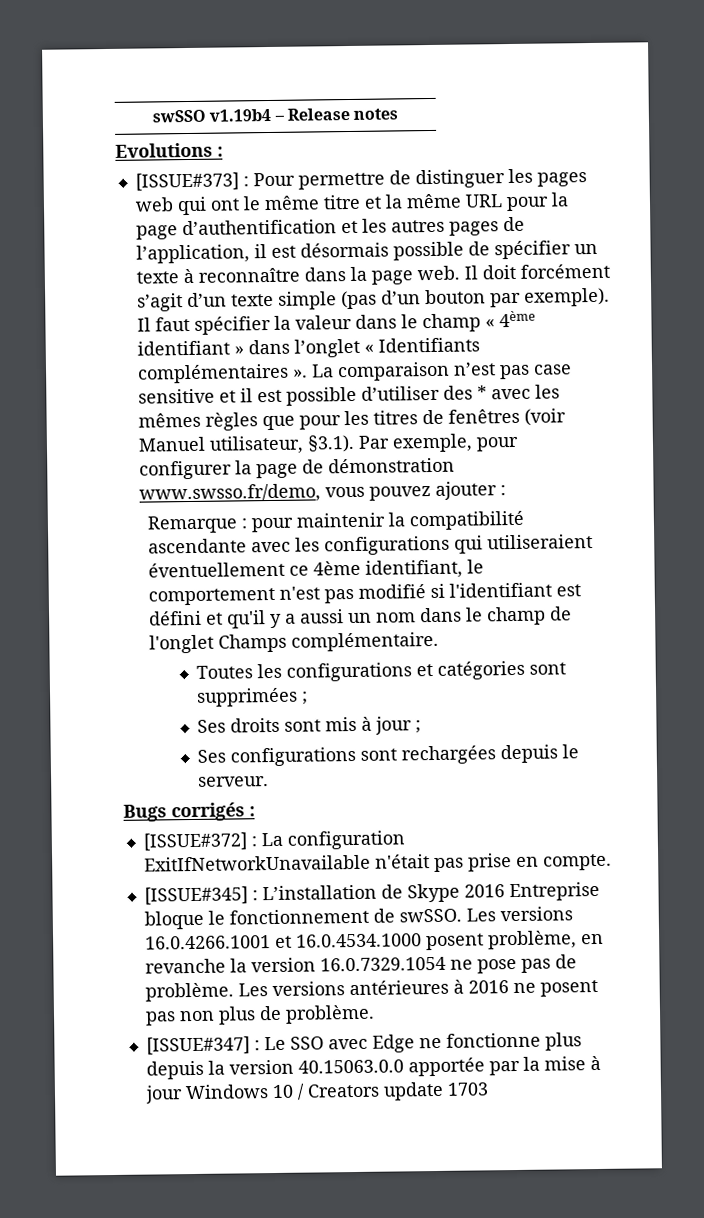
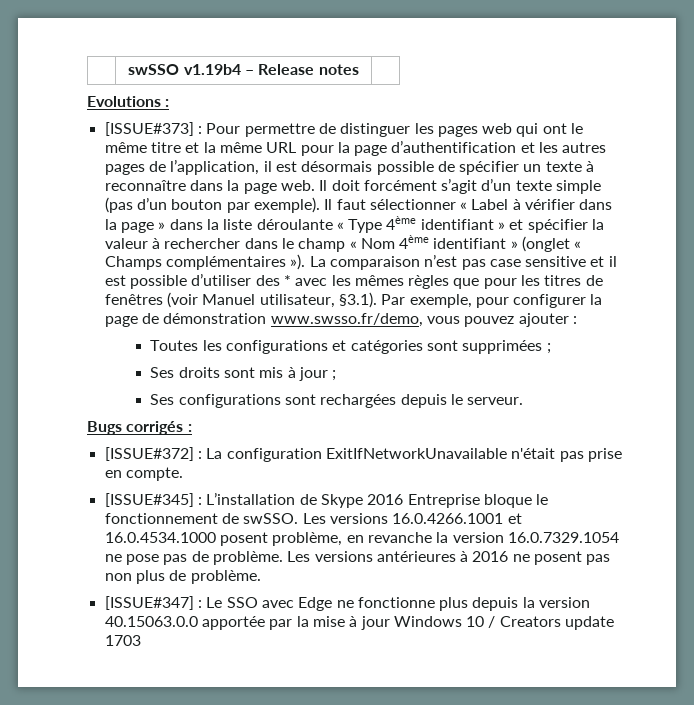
- Il faut spécifier la valeur dans le champ « 4ème identifiant » dans l’onglet « Identifiants complémentaires ».
+ Il faut sélectionner « Label à vérifier dans la page » dans la liste déroulante « Type 4ème identifiant » et spécifier la valeur à rechercher dans le champ « Nom 4ème identifiant » (onglet « Champs complémentaires »).
- Remarque : pour maintenir la compatibilité ascendante avec les configurations qui utiliseraient éventuellement ce 4ème identifiant, le comportement n'est pas modifié si l'identifiant est défini et qu'il y a aussi un nom dans le champ de l'onglet Champs complémentaire.

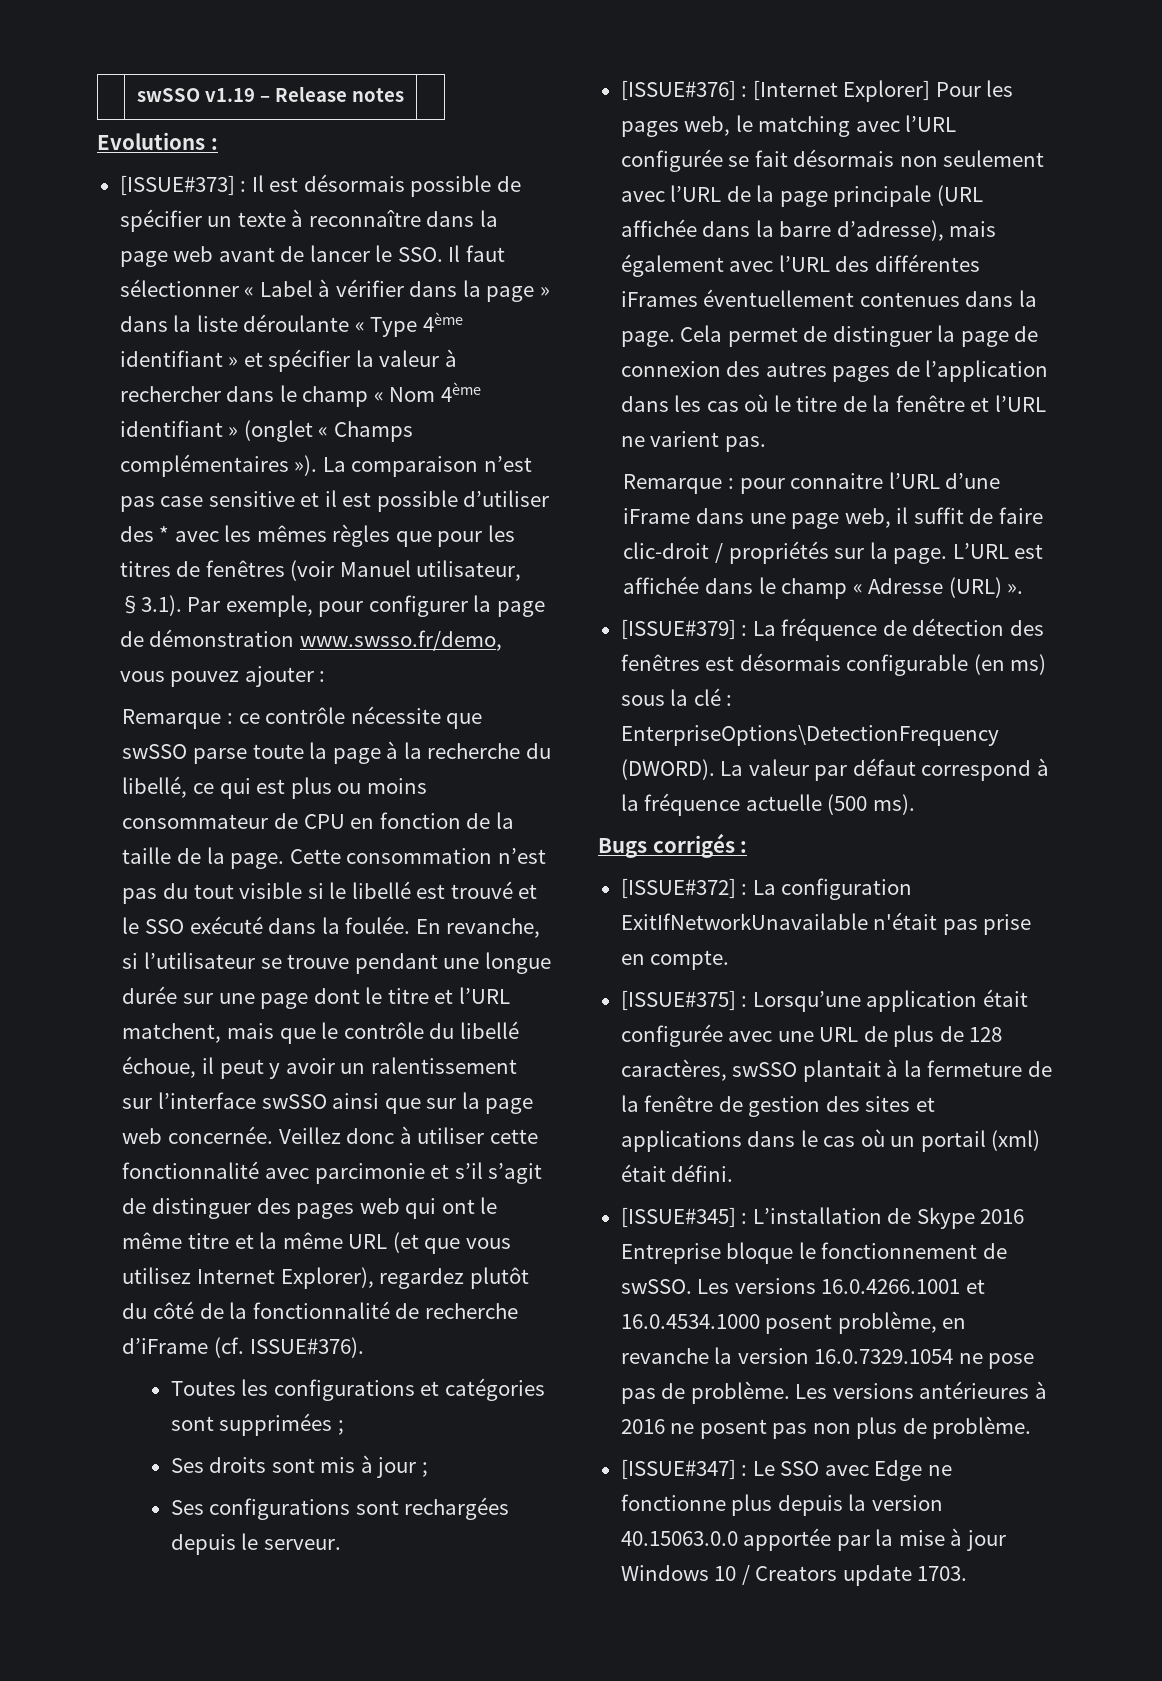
- | swSSO v1.19b4 – Release notes |
+ | swSSO v1.19 – Release notes |
- [ISSUE#373] : Pour permettre de distinguer les pages web qui ont le même titre et la même URL pour la page d’authentification et les autres pages de l’application, il est désormais possible de spécifier un texte à reconnaître dans la page web. Il doit forcément s’agit d’un texte simple (pas d’un bouton par exemple). Il faut sélectionner « Label à vérifier dans la page » dans la liste déroulante « Type 4ème identifiant » et spécifier la valeur à rechercher dans le champ « Nom 4ème identifiant » (onglet « Champs complémentaires »).
+ [ISSUE#373] : Il est désormais possible de spécifier un texte à reconnaître dans la page web avant de lancer le SSO. Il faut sélectionner « Label à vérifier dans la page » dans la liste déroulante « Type 4ème identifiant » et spécifier la valeur à rechercher dans le champ « Nom 4ème identifiant » (onglet « Champs complémentaires »).
+ Remarque : ce contrôle nécessite que swSSO parse toute la page à la recherche du libellé, ce qui est plus ou moins consommateur de CPU en fonction de la taille de la page. Cette consommation n’est pas du tout visible si le libellé est trouvé et le SSO exécuté dans la foulée. En revanche, si l’utilisateur se trouve pendant une longue durée sur une page dont le titre et l’URL matchent, mais que le contrôle du libellé échoue, il peut y avoir un ralentissement sur l’interface swSSO ainsi que sur la page web concernée. Veillez donc à utiliser cette fonctionnalité avec parcimonie et s’il s’agit de distinguer des pages web qui ont le même titre et la même URL (et que vous utilisez Internet Explorer), regardez plutôt du côté de la fonctionnalité de recherche d’iFrame (cf. ISSUE#376).
+ [ISSUE#376] : [Internet Explorer] Pour les pages web, le matching avec l’URL configurée se fait désormais non seulement avec l’URL de la page principale (URL affichée dans la barre d’adresse), mais également avec l’URL des différentes iFrames éventuellement contenues dans la page. Cela permet de distinguer la page de connexion des autres pages de l’application dans les cas où le titre de la fenêtre et l’URL ne varient pas.
+ Remarque : pour connaitre l’URL d’une iFrame dans une page web, il suffit de faire clic-droit / propriétés sur la page. L’URL est affichée dans le champ « Adresse (URL) ».
+ [ISSUE#379] : La fréquence de détection des fenêtres est désormais configurable (en ms) sous la clé : EnterpriseOptions\DetectionFrequency (DWORD). La valeur par défaut correspond à la fréquence actuelle (500 ms).
+ [ISSUE#375] : Lorsqu’une application était configurée avec une URL de plus de 128 caractères, swSSO plantait à la fermeture de la fenêtre de gestion des sites et applications dans le cas où un portail (xml) était défini.
- [ISSUE#347] : Le SSO avec Edge ne fonctionne plus depuis la version 40.15063.0.0 apportée par la mise à jour Windows 10 / Creators update 1703
+ [ISSUE#347] : Le SSO avec Edge ne fonctionne plus depuis la version 40.15063.0.0 apportée par la mise à jour Windows 10 / Creators update 1703.

